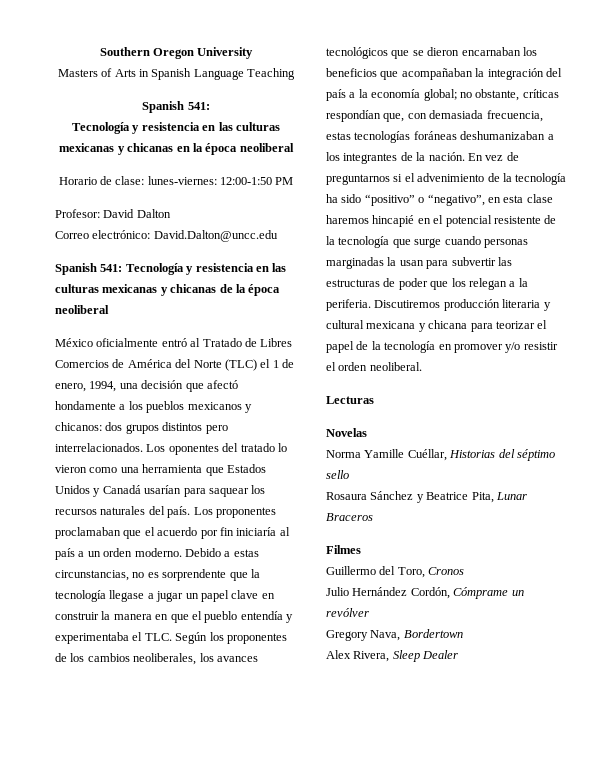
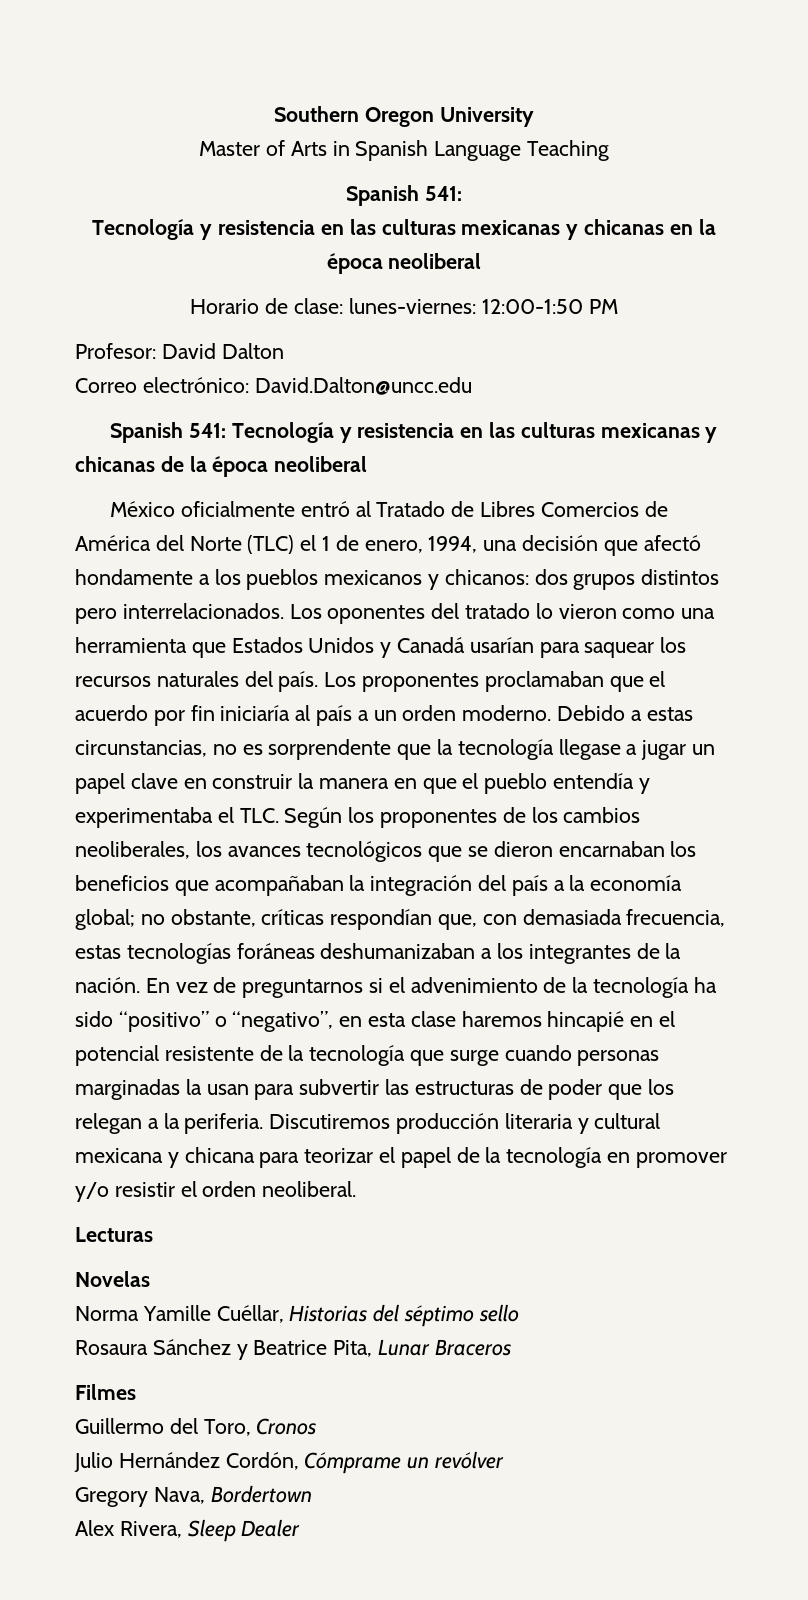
- Masters of Arts in Spanish Language Teaching
+ Master of Arts in Spanish Language Teaching

